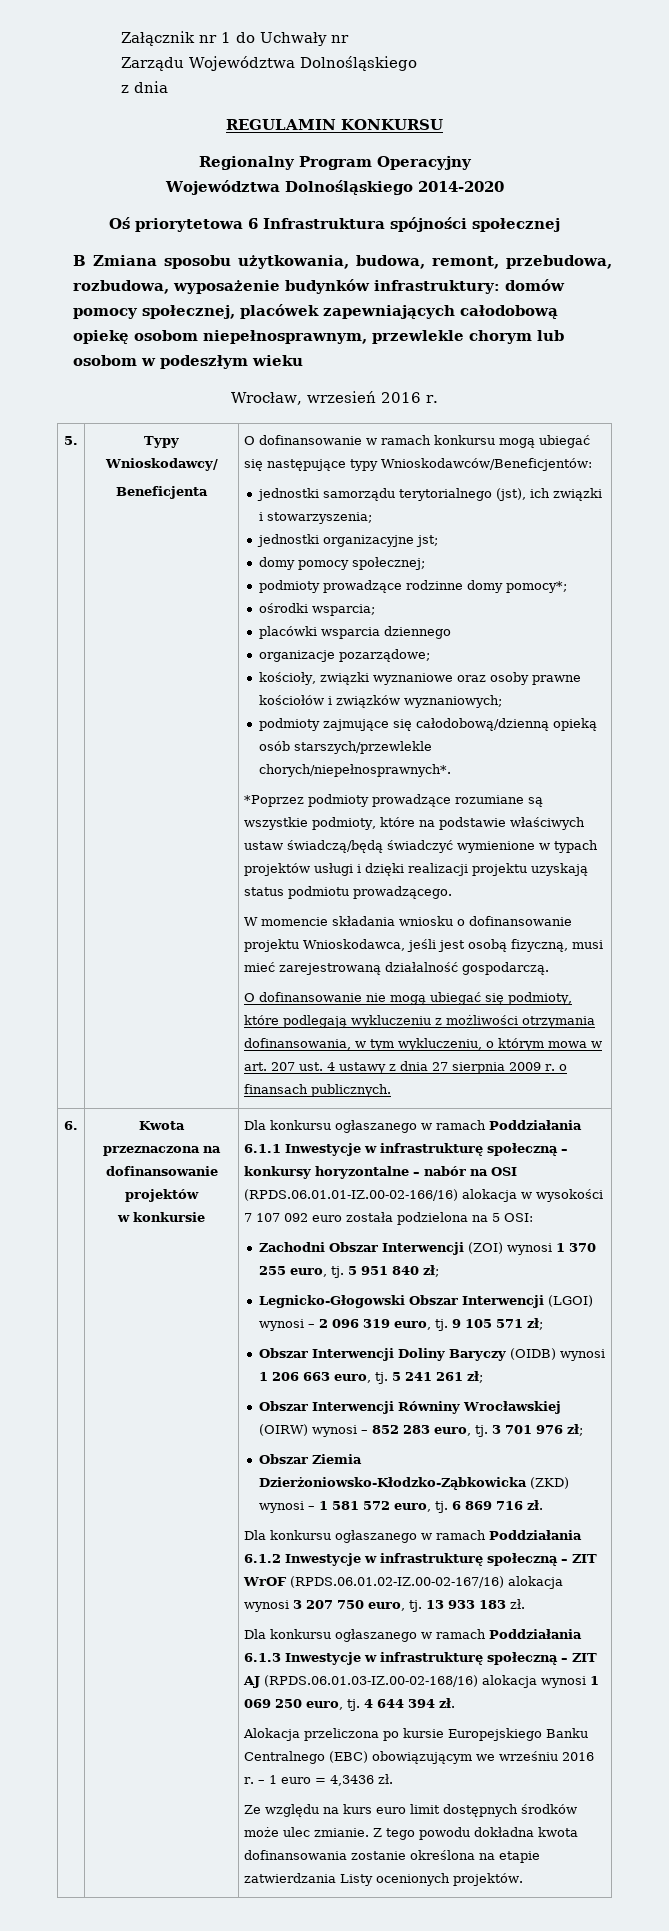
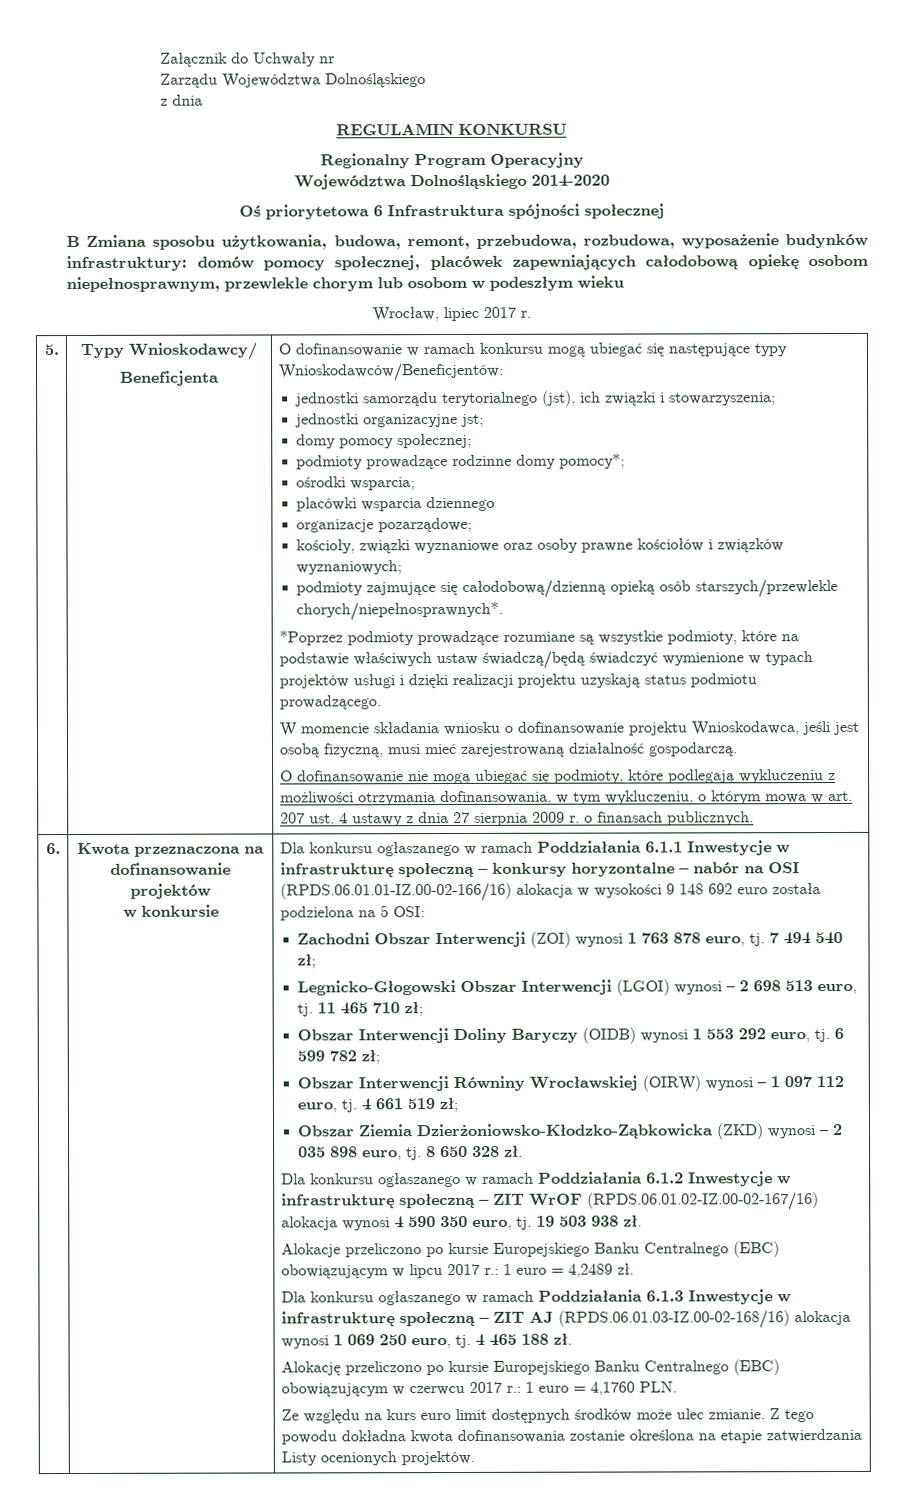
- Załącznik nr 1 do Uchwały nr
+ Załącznik do Uchwały nr
- Wrocław, wrzesień 2016 r.
+ Wrocław, lipiec 2017 r.
- Dla konkursu ogłaszanego w ramach Poddziałania 6.1.1 Inwestycje w infrastrukturę społeczną – konkursy horyzontalne – nabór na OSI (RPDS.06.01.01-IZ.00-02-166/16) alokacja w wysokości 7 107 092 euro została podzielona na 5 OSI:
+ Dla konkursu ogłaszanego w ramach Poddziałania 6.1.1 Inwestycje w infrastrukturę społeczną – konkursy horyzontalne – nabór na OSI (RPDS.06.01.01-IZ.00-02-166/16) alokacja w wysokości 9 148 692 euro została podzielona na 5 OSI:
- Zachodni Obszar Interwencji (ZOI) wynosi 1 370 255 euro, tj. 5 951 840 zł;
+ Zachodni Obszar Interwencji (ZOI) wynosi 1 763 878 euro, tj. 7 494 540 zł;
- Legnicko-Głogowski Obszar Interwencji (LGOI) wynosi – 2 096 319 euro, tj. 9 105 571 zł;
+ Legnicko-Głogowski Obszar Interwencji (LGOI) wynosi – 2 698 513 euro, tj. 11 465 710 zł;
- Obszar Interwencji Doliny Baryczy (OIDB) wynosi 1 206 663 euro, tj. 5 241 261 zł;
+ Obszar Interwencji Doliny Baryczy (OIDB) wynosi 1 553 292 euro, tj. 6 599 782 zł;
- Obszar Interwencji Równiny Wrocławskiej (OIRW) wynosi – 852 283 euro, tj. 3 701 976 zł;
+ Obszar Interwencji Równiny Wrocławskiej (OIRW) wynosi – 1 097 112 euro, tj. 4 661 519 zł;
- Obszar Ziemia Dzierżoniowsko-Kłodzko-Ząbkowicka (ZKD) wynosi – 1 581 572 euro, tj. 6 869 716 zł.
+ Obszar Ziemia Dzierżoniowsko-Kłodzko-Ząbkowicka (ZKD) wynosi – 2 035 898 euro, tj. 8 650 328 zł.
- Dla konkursu ogłaszanego w ramach Poddziałania 6.1.2 Inwestycje w infrastrukturę społeczną – ZIT WrOF (RPDS.06.01.02-IZ.00-02-167/16) alokacja wynosi 3 207 750 euro, tj. 13 933 183 zł.
+ Dla konkursu ogłaszanego w ramach Poddziałania 6.1.2 Inwestycje w infrastrukturę społeczną – ZIT WrOF (RPDS.06.01.02-IZ.00-02-167/16) alokacja wynosi 4 590 350 euro, tj. 19 503 938 zł.
+ Alokacje przeliczono po kursie Europejskiego Banku Centralnego (EBC) obowiązującym w lipcu 2017 r.: 1 euro = 4,2489 zł.
- 4 644 394 zł.
- Alokacja przeliczona po kursie Europejskiego Banku Centralnego (EBC) obowiązującym we wrześniu 2016 r. – 1 euro = 4,3436 zł.
+ 4 465 188 zł.
+ Alokację przeliczono po kursie Europejskiego Banku Centralnego (EBC) obowiązującym w czerwcu 2017 r.: 1 euro = 4,1760 PLN.

